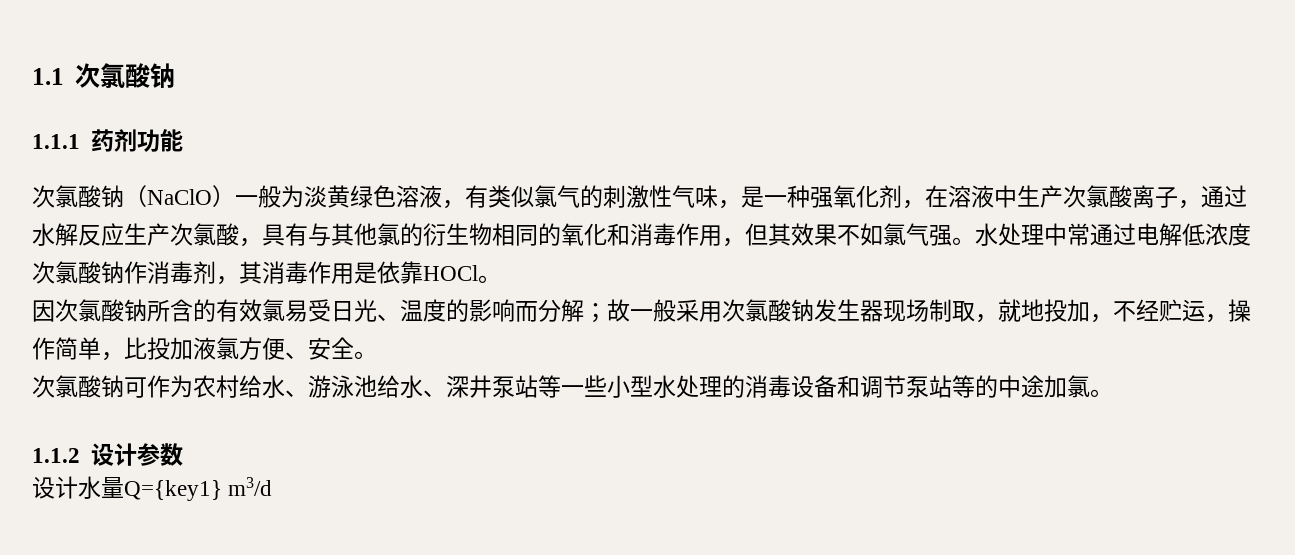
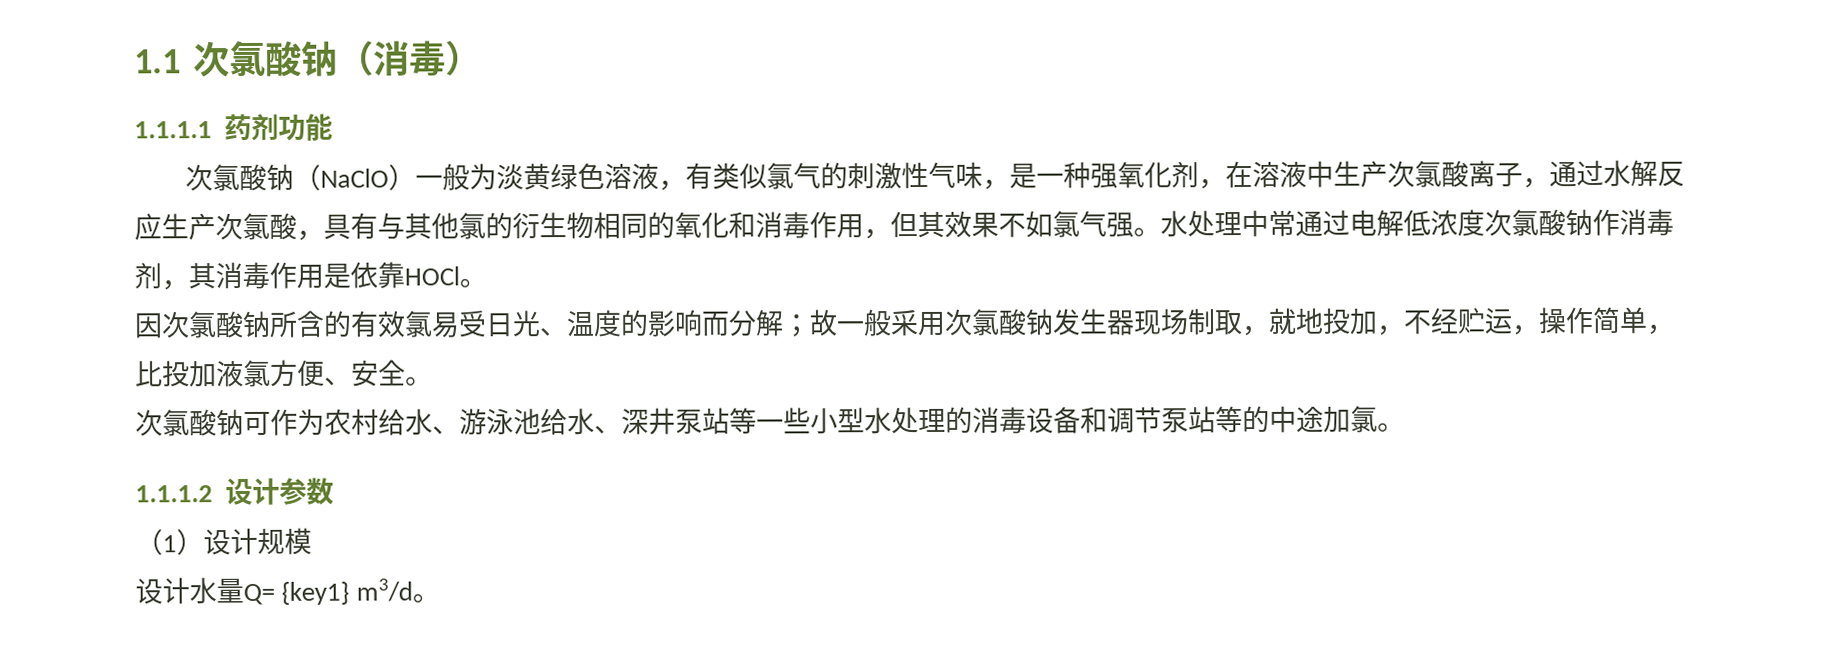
- 1.1次氯酸钠
- 1.1.1药剂功能
+ 1.1次氯酸钠（消毒）
+ 1.1.1.1药剂功能
- 1.1.2设计参数
+ 1.1.1.2设计参数
+ （1）设计规模
- 设计水量Q={key1} m3/d
+ 设计水量Q= {key1} m3/d。

